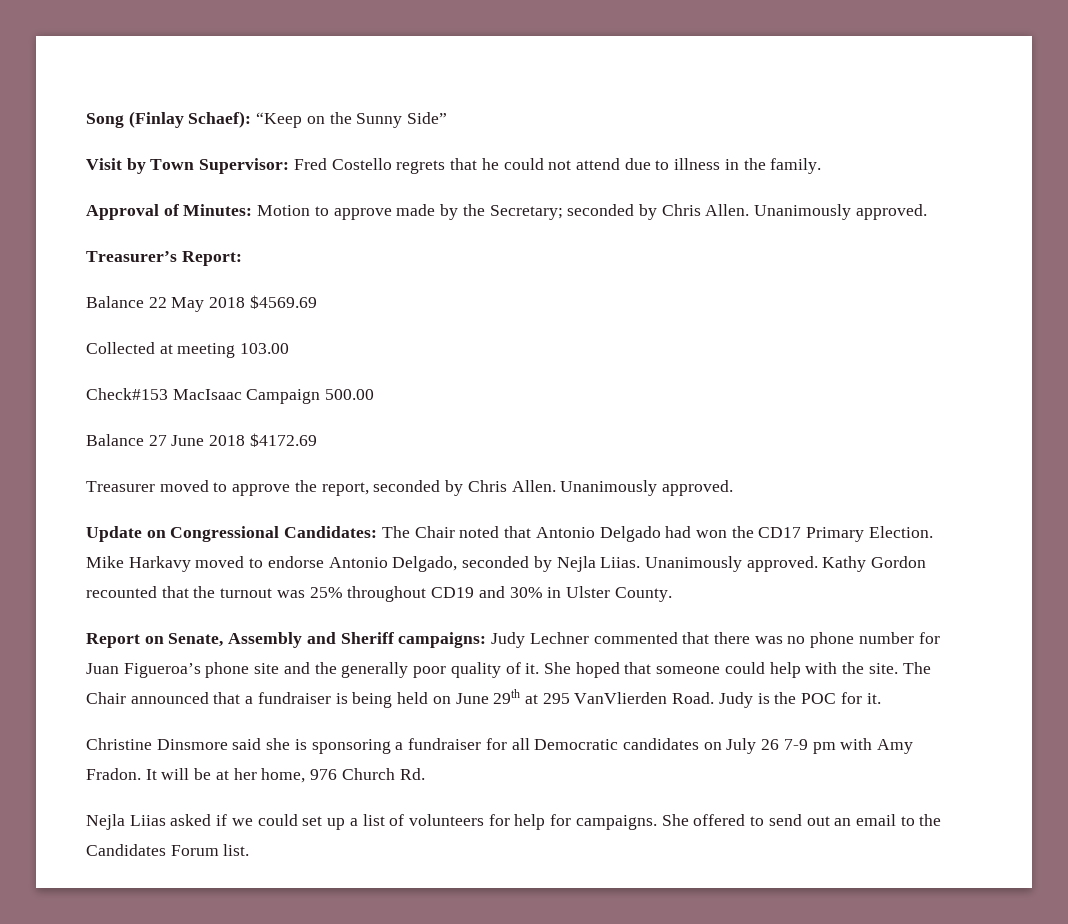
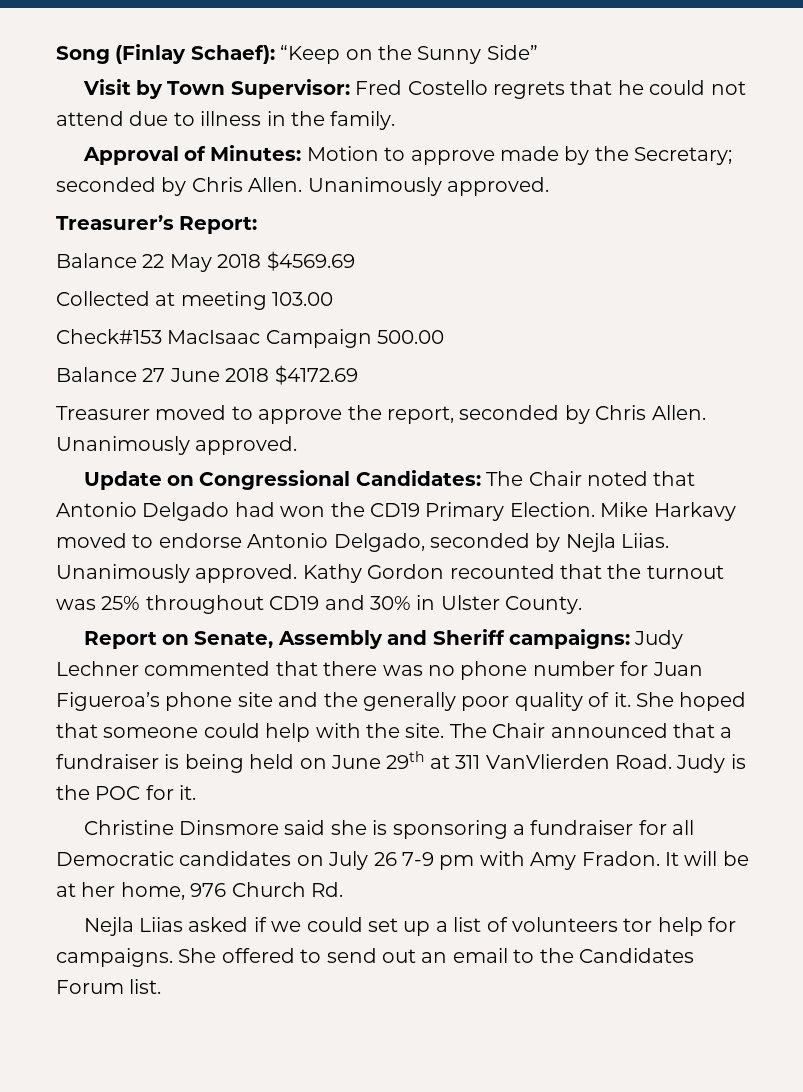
- Update on Congressional Candidates: The Chair noted that Antonio Delgado had won the CD17 Primary Election.
+ Update on Congressional Candidates: The Chair noted that Antonio Delgado had won the CD19 Primary Election.
- The Chair announced that a fundraiser is being held on June 29th at 295 VanVlierden Road.
+ The Chair announced that a fundraiser is being held on June 29th at 311 VanVlierden Road.
- Nejla Liias asked if we could set up a list of volunteers for help for campaigns.
+ Nejla Liias asked if we could set up a list of volunteers tor help for campaigns.

